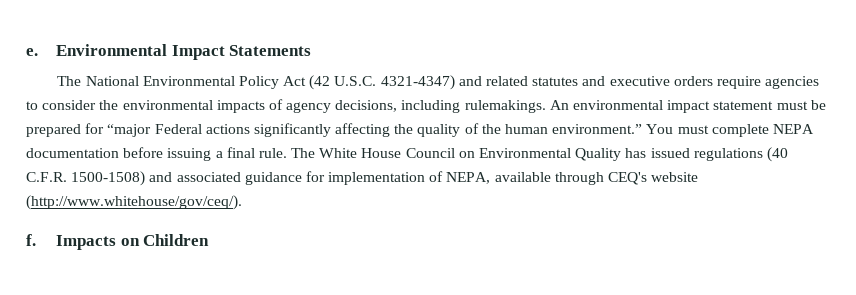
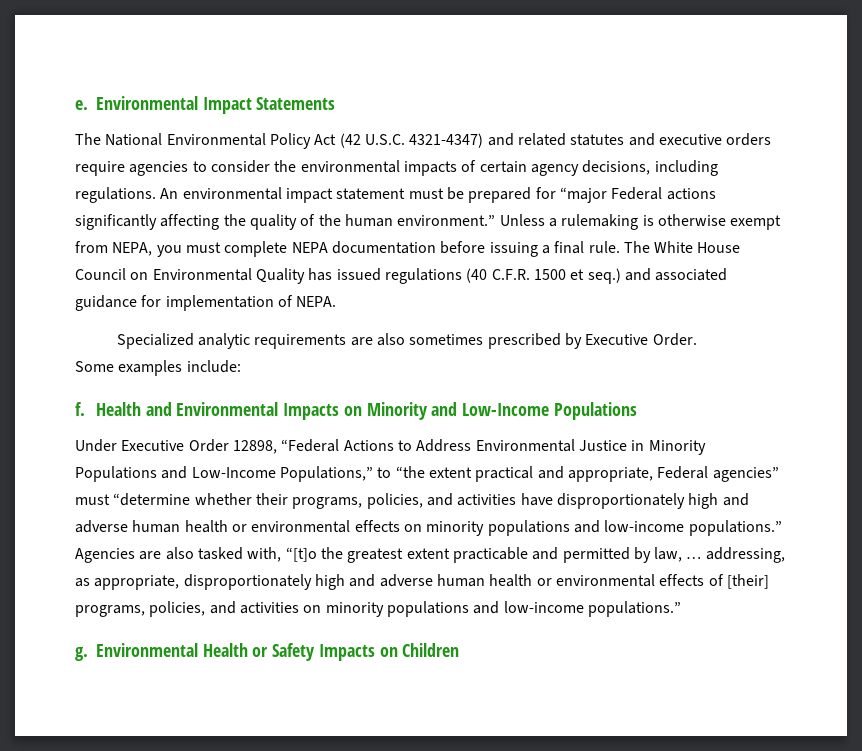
- The National Environmental Policy Act (42 U.S.C. 4321-4347) and related statutes and executive orders require agencies to consider the environmental impacts of agency decisions, including rulemakings.
+ The National Environmental Policy Act (42 U.S.C. 4321-4347) and related statutes and executive orders require agencies to consider the environmental impacts of certain agency decisions, including regulations.
- You must complete NEPA documentation before issuing a final rule.
+ Unless a rulemaking is otherwise exempt from NEPA, you must complete NEPA documentation before issuing a final rule.
- The White House Council on Environmental Quality has issued regulations (40 C.F.R. 1500-1508) and associated guidance for implementation of NEPA, available through CEQ's website (http://www.whitehouse/gov/ceq/).
- f. Impacts on Children
+ The White House Council on Environmental Quality has issued regulations (40 C.F.R. 1500 et seq.) and associated guidance for implementation of NEPA.
+ Specialized analytic requirements are also sometimes prescribed by Executive Order.
+ Some examples include:
+ f. Health and Environmental Impacts on Minority and Low-Income Populations
+ Under Executive Order 12898, “Federal Actions to Address Environmental Justice in Minority Populations and Low-Income Populations,” to “the extent practical and appropriate, Federal agencies” must “determine whether their programs, policies, and activities have disproportionately high and adverse human health or environmental effects on minority populations and low-income populations.” Agencies are also tasked with, “[t]o the greatest extent practicable and permitted by law, … addressing, as appropriate, disproportionately high and adverse human health or environmental effects of [their] programs, policies, and activities on minority populations and low-income populations.”
+ g. Environmental Health or Safety Impacts on Children

